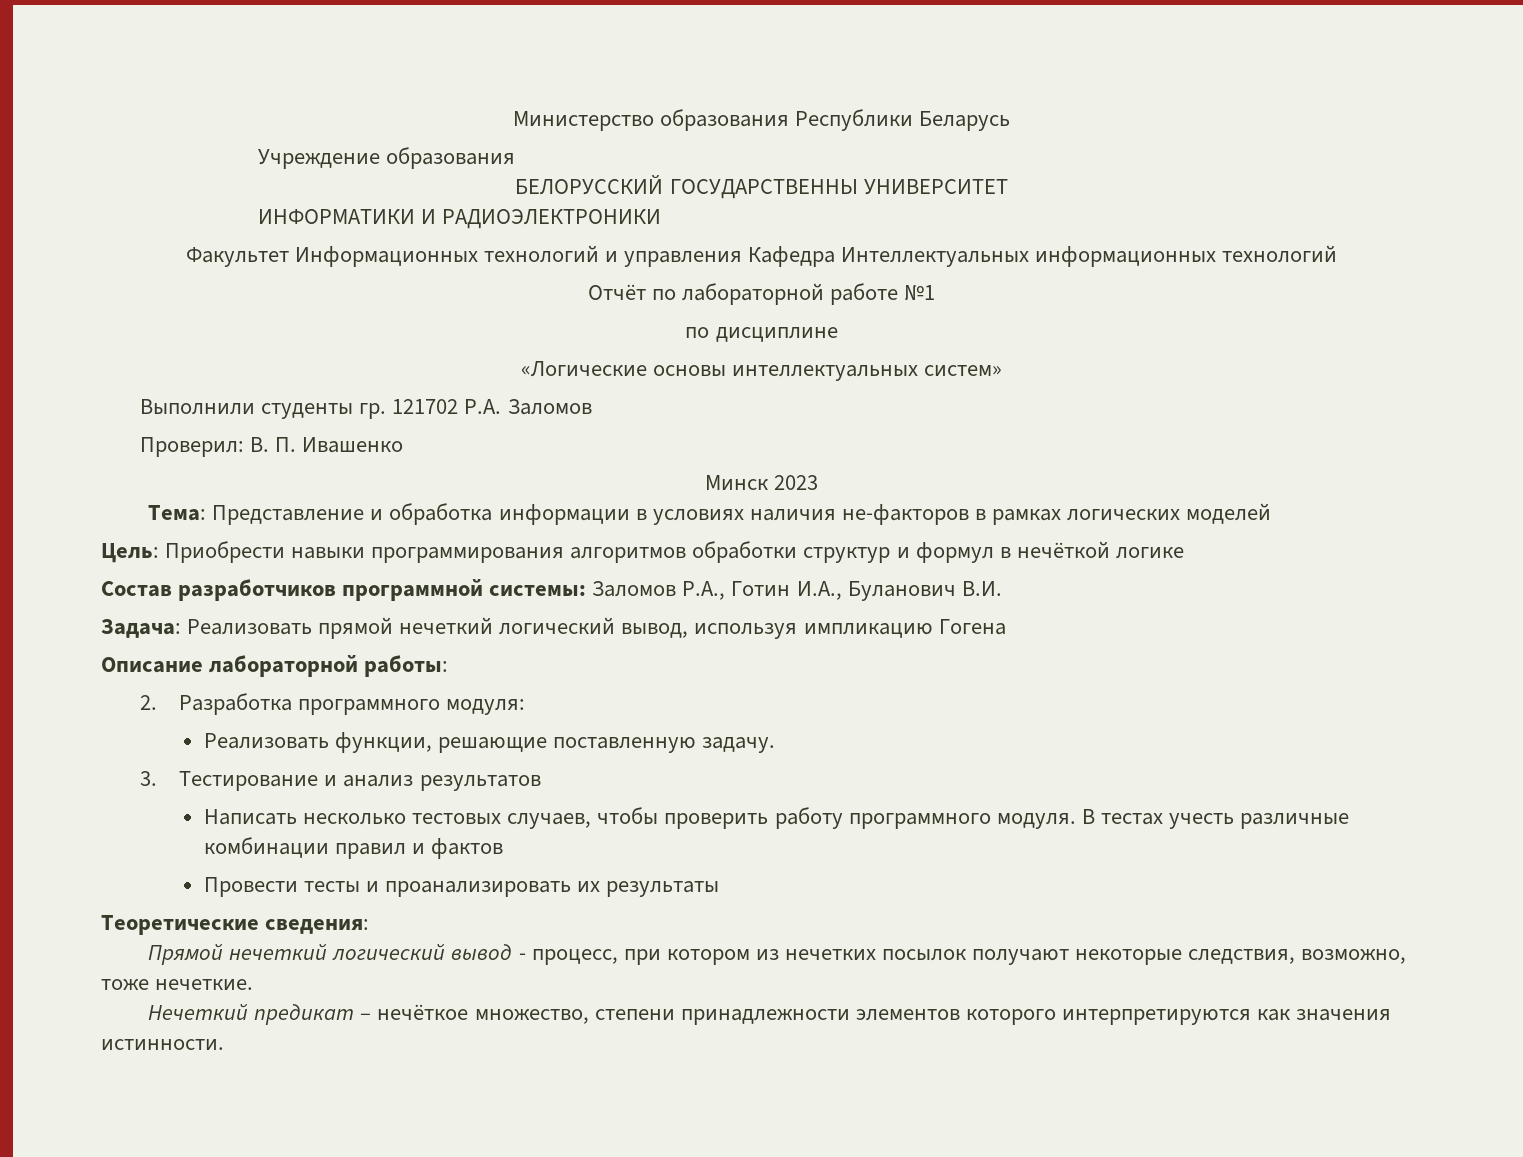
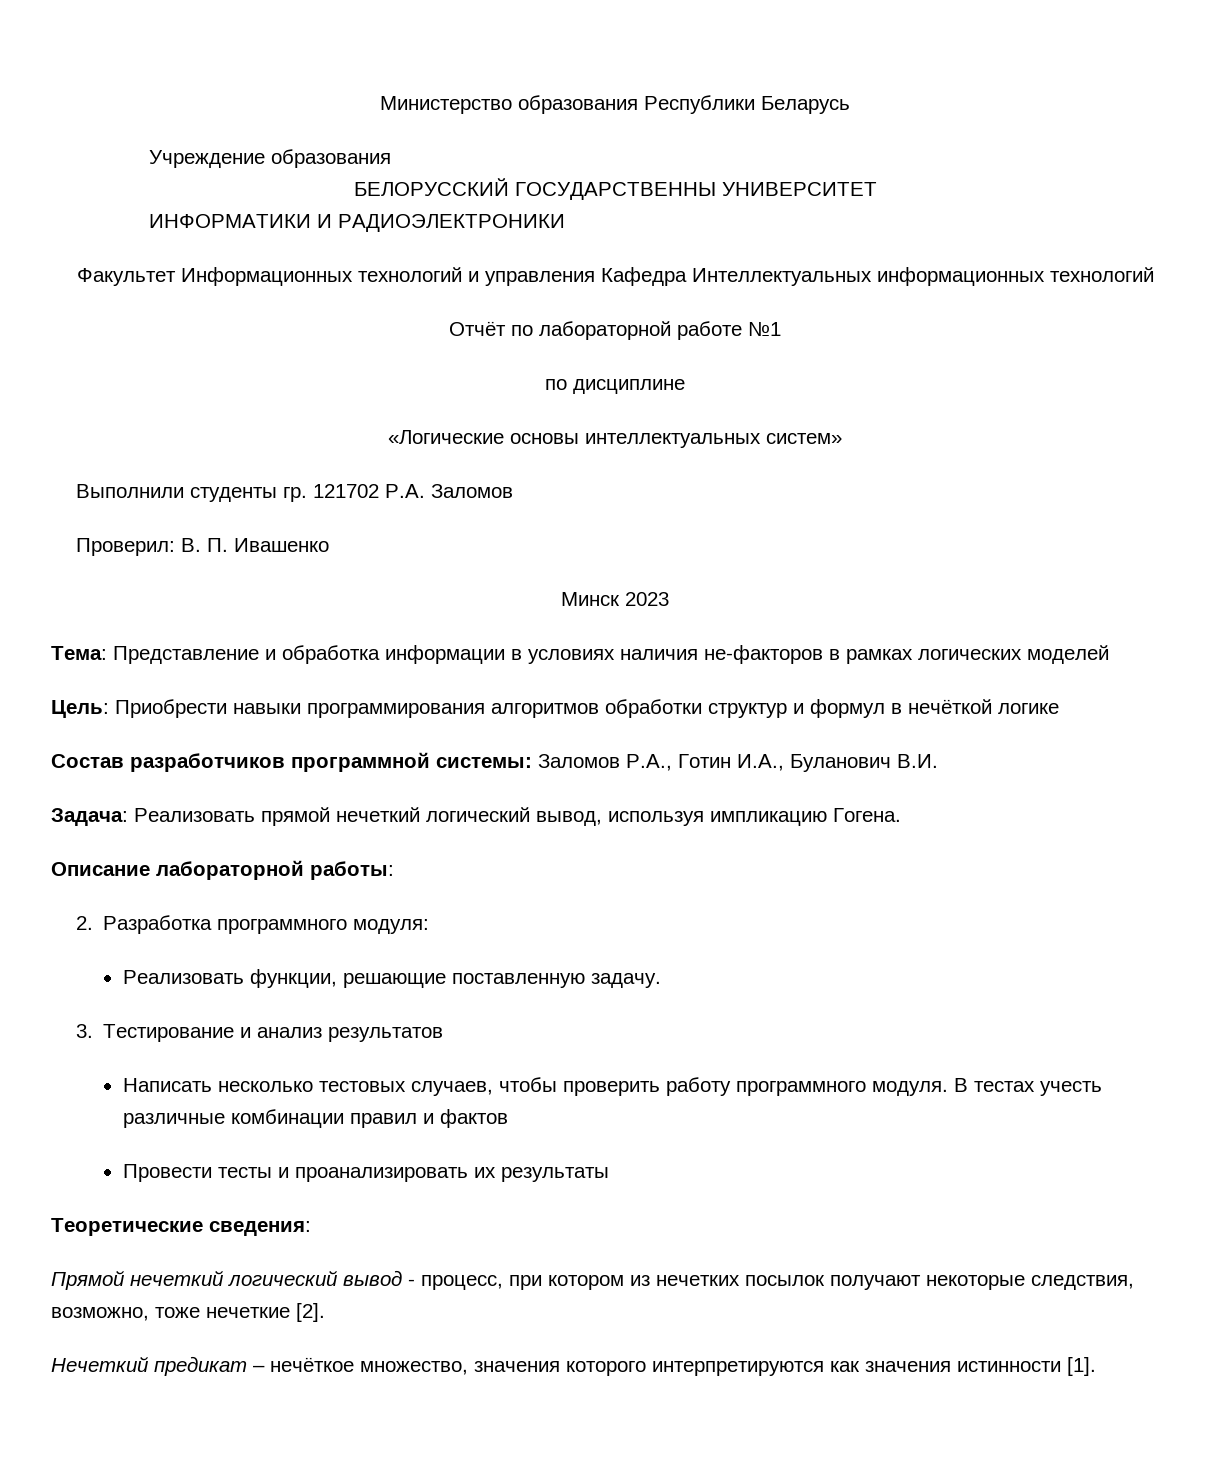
- Задача: Реализовать прямой нечеткий логический вывод, используя импликацию Гогена
+ Задача: Реализовать прямой нечеткий логический вывод, используя импликацию Гогена.
- Прямой нечеткий логический вывод - процесс, при котором из нечетких посылок получают некоторые следствия, возможно, тоже нечеткие.
+ Прямой нечеткий логический вывод - процесс, при котором из нечетких посылок получают некоторые следствия, возможно, тоже нечеткие [2].
- Нечеткий предикат – нечёткое множество, степени принадлежности элементов которого интерпретируются как значения истинности.
+ Нечеткий предикат – нечёткое множество, значения которого интерпретируются как значения истинности [1].

